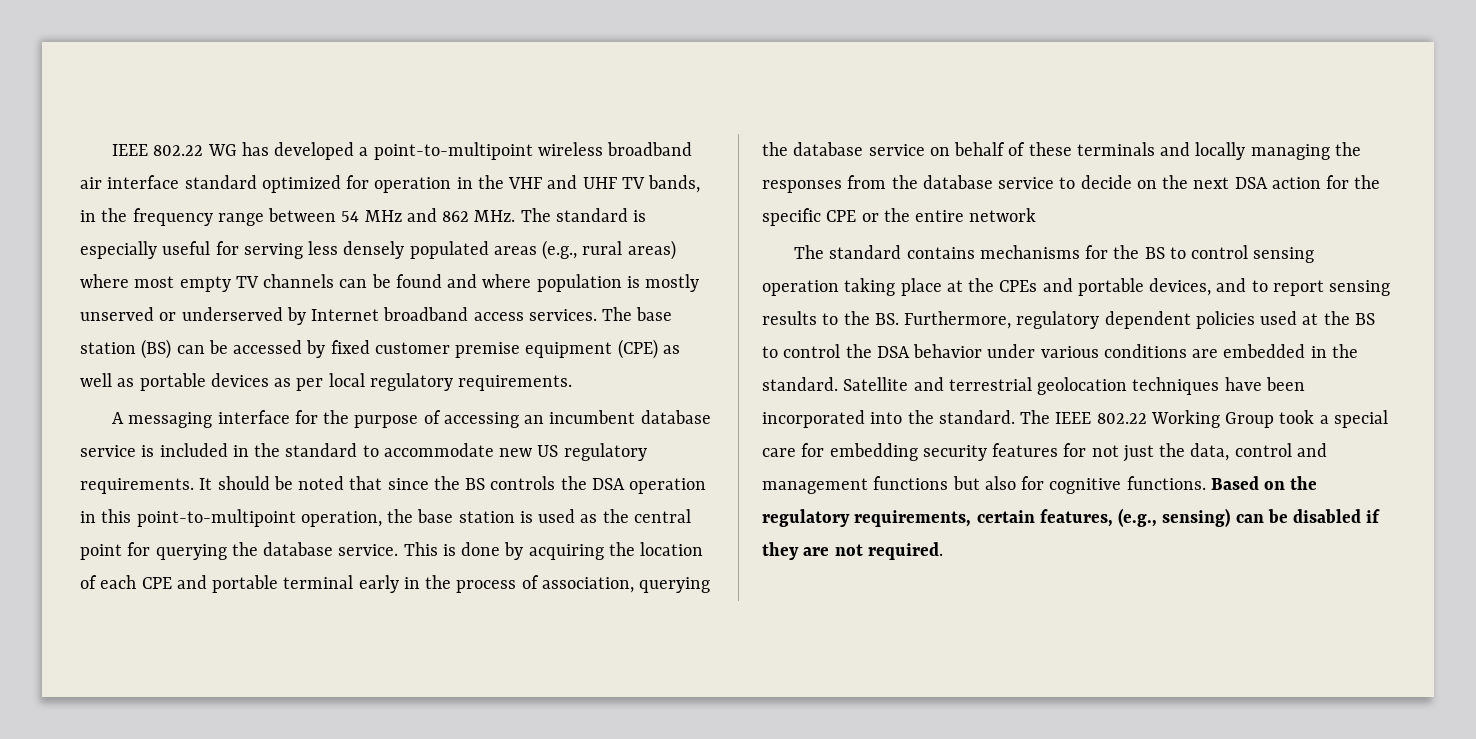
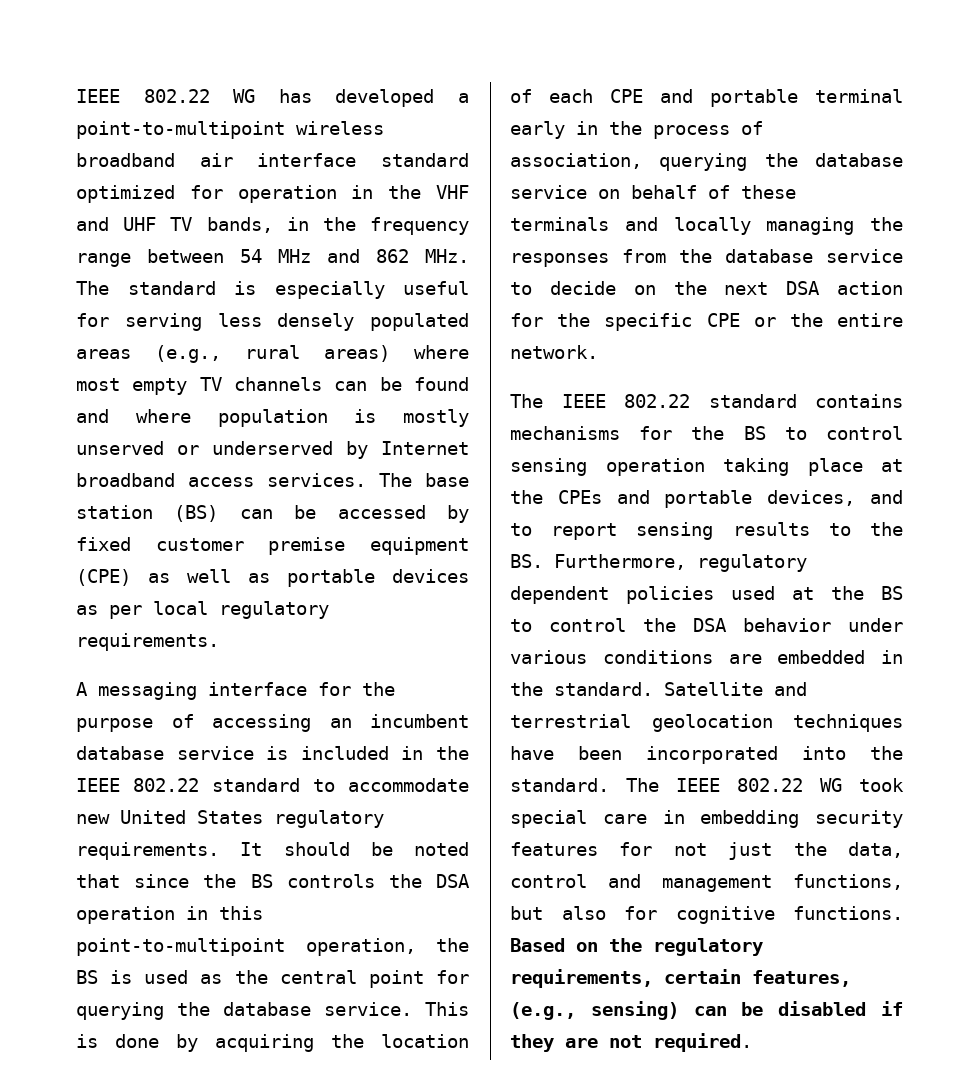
- A messaging interface for the purpose of accessing an incumbent database service is included in the standard to accommodate new US regulatory requirements.
+ A messaging interface for the purpose of accessing an incumbent database service is included in the IEEE 802.22 standard to accommodate new United States regulatory requirements.
- It should be noted that since the BS controls the DSA operation in this point-to-multipoint operation, the base station is used as the central point for querying the database service.
+ It should be noted that since the BS controls the DSA operation in this point-to-multipoint operation, the BS is used as the central point for querying the database service.
- This is done by acquiring the location of each CPE and portable terminal early in the process of association, querying the database service on behalf of these terminals and locally managing the responses from the database service to decide on the next DSA action for the specific CPE or the entire network
- The standard contains mechanisms for the BS to control sensing operation taking place at the CPEs and portable devices, and to report sensing results to the BS. Furthermore, regulatory dependent policies used at the BS to control the DSA behavior under various conditions are embedded in the standard.
+ This is done by acquiring the location of each CPE and portable terminal early in the process of association, querying the database service on behalf of these terminals and locally managing the responses from the database service to decide on the next DSA action for the specific CPE or the entire network.
+ The IEEE 802.22 standard contains mechanisms for the BS to control sensing operation taking place at the CPEs and portable devices, and to report sensing results to the BS. Furthermore, regulatory dependent policies used at the BS to control the DSA behavior under various conditions are embedded in the standard.
- The IEEE 802.22 Working Group took a special care for embedding security features for not just the data, control and management functions but also for cognitive functions.
+ The IEEE 802.22 WG took special care in embedding security features for not just the data, control and management functions, but also for cognitive functions.

